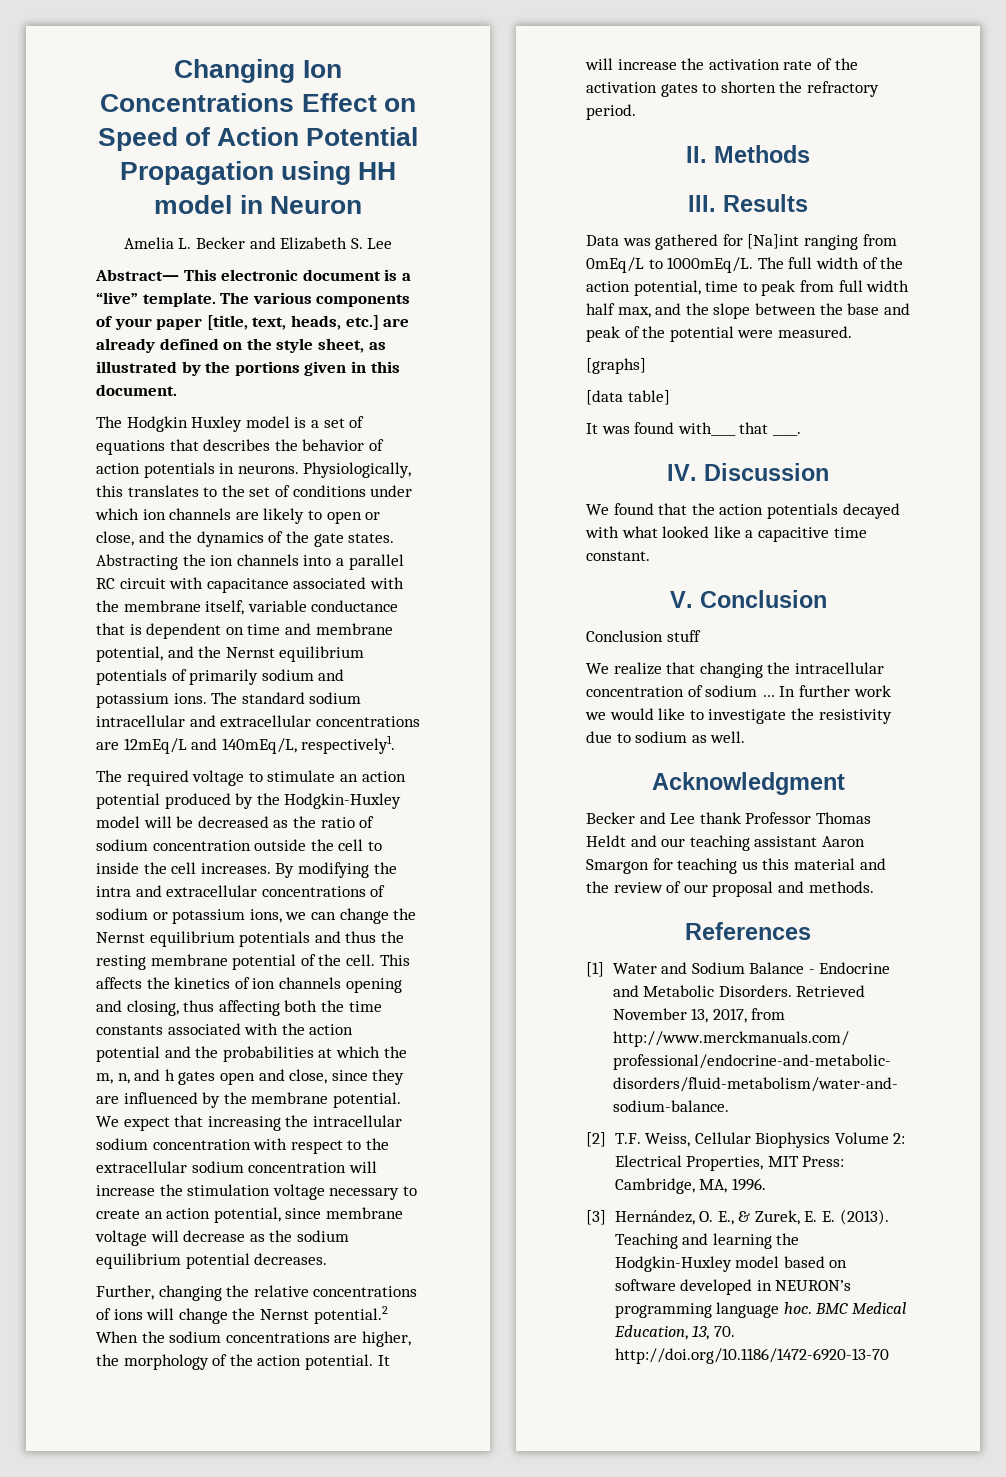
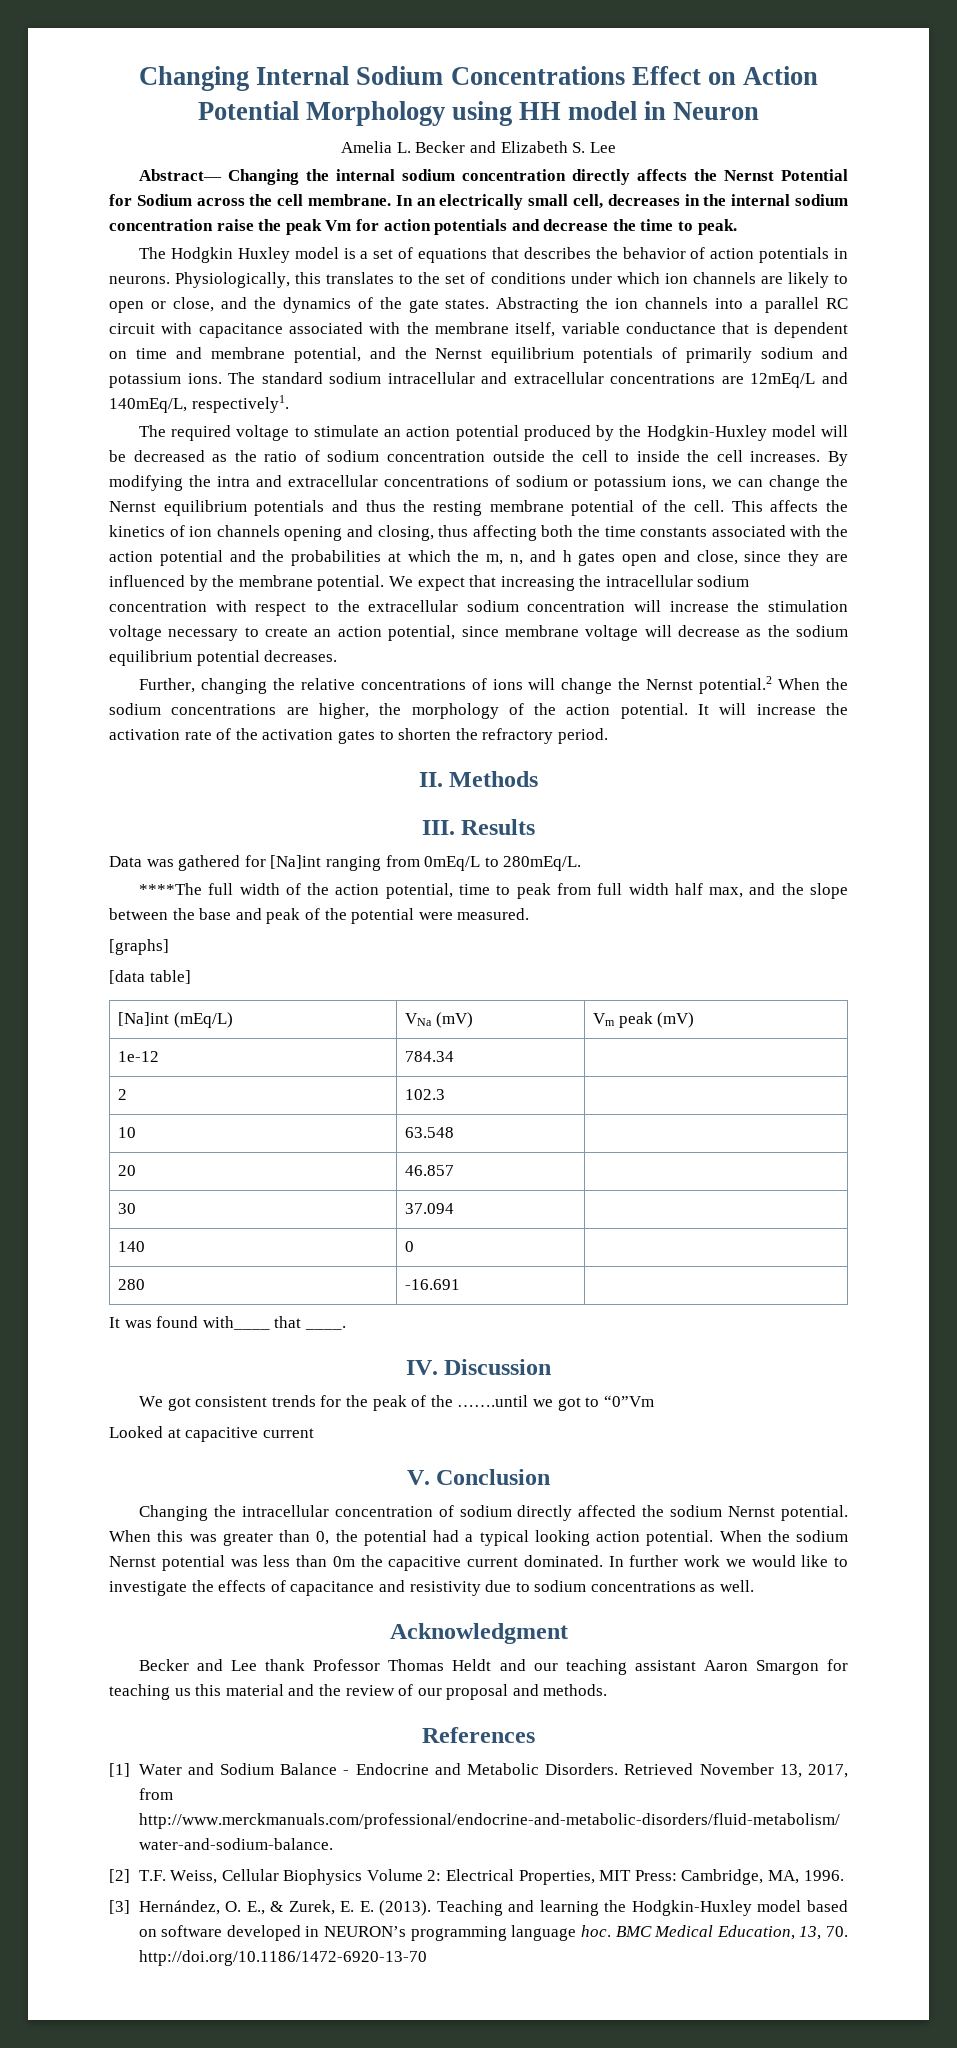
- Changing Ion Concentrations Effect on Speed of Action Potential Propagation using HH model in Neuron
+ Changing Internal Sodium Concentrations Effect on Action Potential Morphology using HH model in Neuron
- Abstract— This electronic document is a “live” template. The various components of your paper [title, text, heads, etc.] are already defined on the style sheet, as illustrated by the portions given in this document.
+ Abstract— Changing the internal sodium concentration directly affects the Nernst Potential for Sodium across the cell membrane. In an electrically small cell, decreases in the internal sodium concentration raise the peak Vm for action potentials and decrease the time to peak.
- Data was gathered for [Na]int ranging from 0mEq/L to 1000mEq/L. The full width of the action potential, time to peak from full width half max, and the slope between the base and peak of the potential were measured.
+ Data was gathered for [Na]int ranging from 0mEq/L to 280mEq/L.
+ ****The full width of the action potential, time to peak from full width half max, and the slope between the base and peak of the potential were measured.
+ [Na]int (mEq/L) | VNa (mV) | Vm peak (mV)
+ 1e-12 | 784.34 |
+ 2 | 102.3 |
+ 10 | 63.548 |
+ 20 | 46.857 |
+ 30 | 37.094 |
+ 140 | 0 |
+ 280 | -16.691 |
- We found that the action potentials decayed with what looked like a capacitive time constant.
+ We got consistent trends for the peak of the …….until we got to “0”Vm
+ Looked at capacitive current
  V. Conclusion
- Conclusion stuff
- We realize that changing the intracellular concentration of sodium …
+ Changing the intracellular concentration of sodium directly affected the sodium Nernst potential. When this was greater than 0, the potential had a typical looking action potential. When the sodium Nernst potential was less than 0m the capacitive current dominated.
- In further work we would like to investigate the resistivity due to sodium as well.
+ In further work we would like to investigate the effects of capacitance and resistivity due to sodium concentrations as well.

